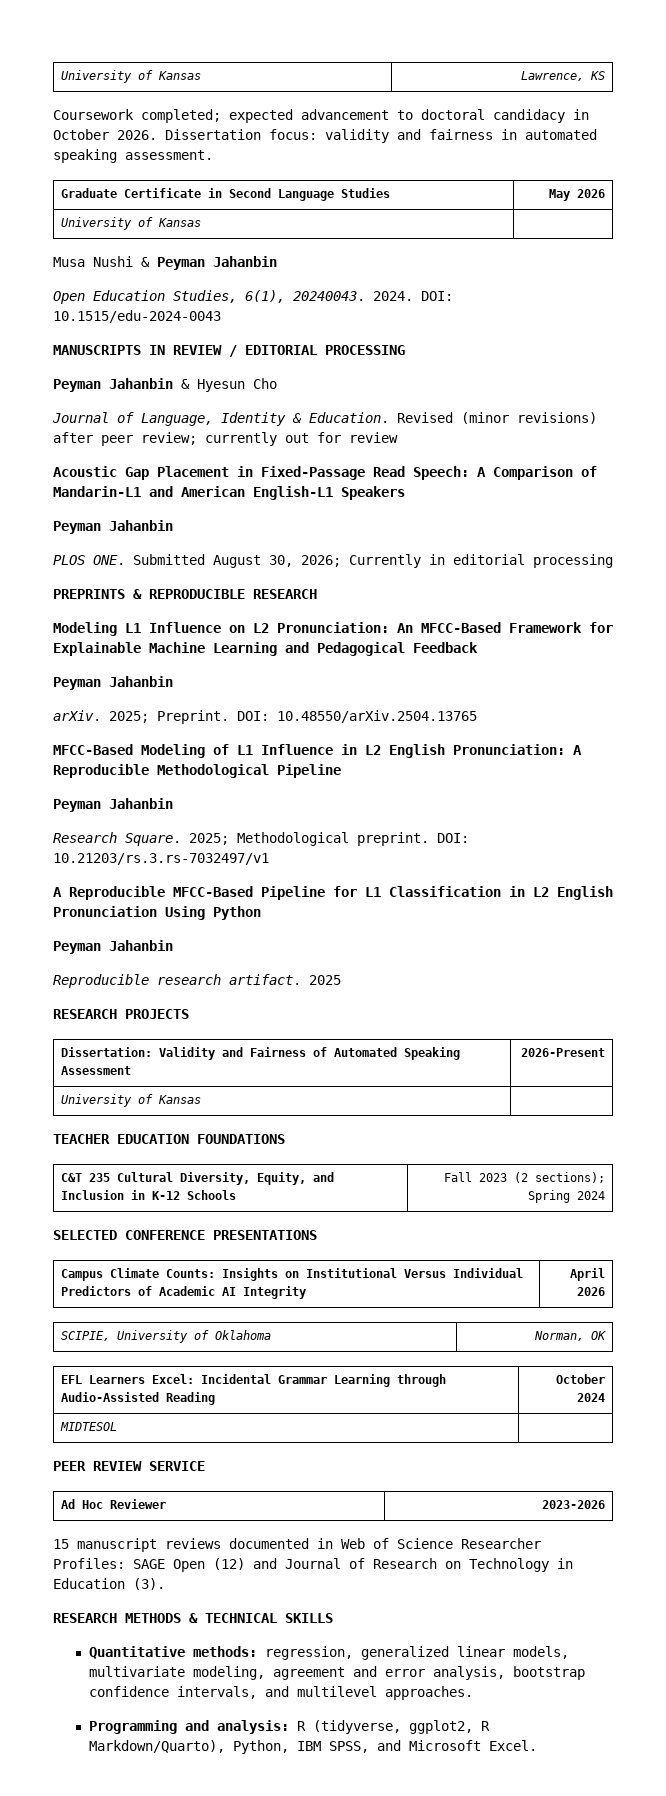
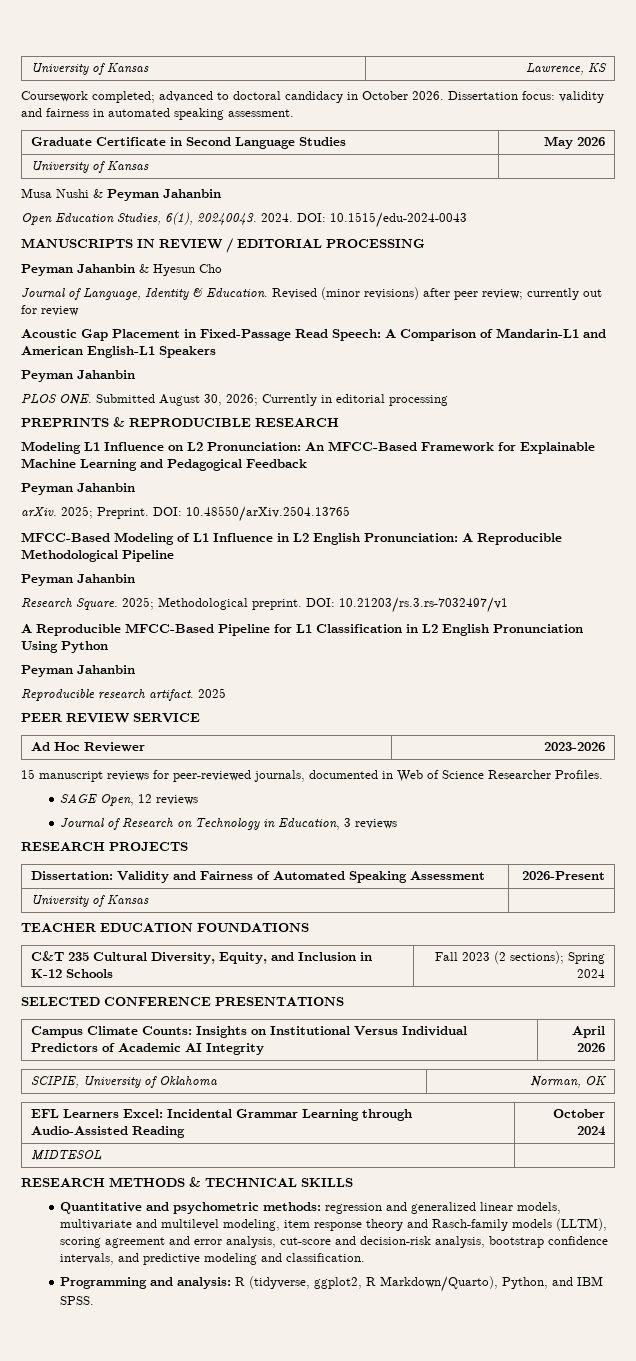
- Coursework completed; expected advancement to doctoral candidacy in October 2026.
+ Coursework completed; advanced to doctoral candidacy in October 2026.
+ PEER REVIEW SERVICE
+ Ad Hoc Reviewer | 2023-2026
+ 15 manuscript reviews for peer-reviewed journals, documented in Web of Science Researcher Profiles.
+ SAGE Open, 12 reviews
+ Journal of Research on Technology in Education, 3 reviews
- PEER REVIEW SERVICE
- Ad Hoc Reviewer | 2023-2026
- 15 manuscript reviews documented in Web of Science Researcher Profiles: SAGE Open (12) and Journal of Research on Technology in Education (3).
- Quantitative methods: regression, generalized linear models, multivariate modeling, agreement and error analysis, bootstrap confidence intervals, and multilevel approaches.
+ Quantitative and psychometric methods: regression and generalized linear models, multivariate and multilevel modeling, item response theory and Rasch-family models (LLTM), scoring agreement and error analysis, cut-score and decision-risk analysis, bootstrap confidence intervals, and predictive modeling and classification.
- Programming and analysis: R (tidyverse, ggplot2, R Markdown/Quarto), Python, IBM SPSS, and Microsoft Excel.
+ Programming and analysis: R (tidyverse, ggplot2, R Markdown/Quarto), Python, and IBM SPSS.

